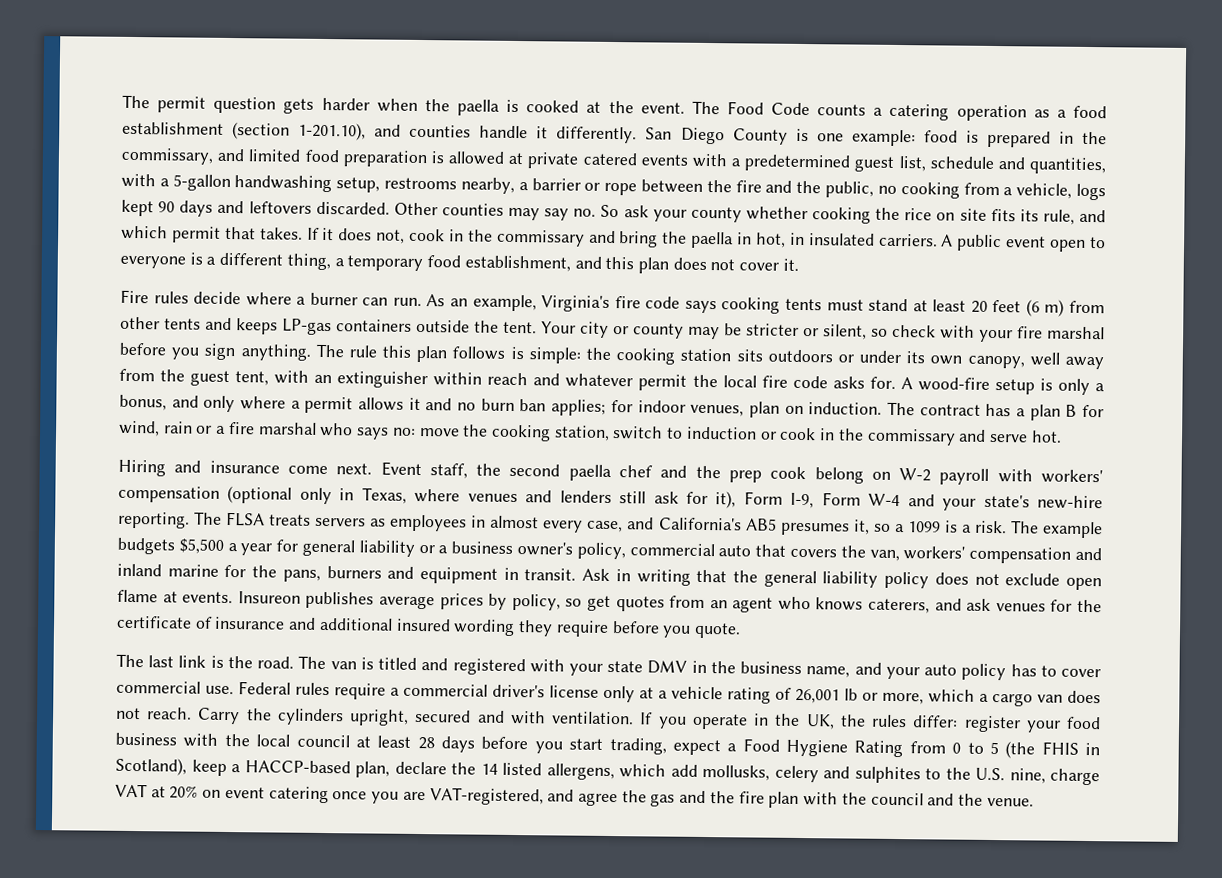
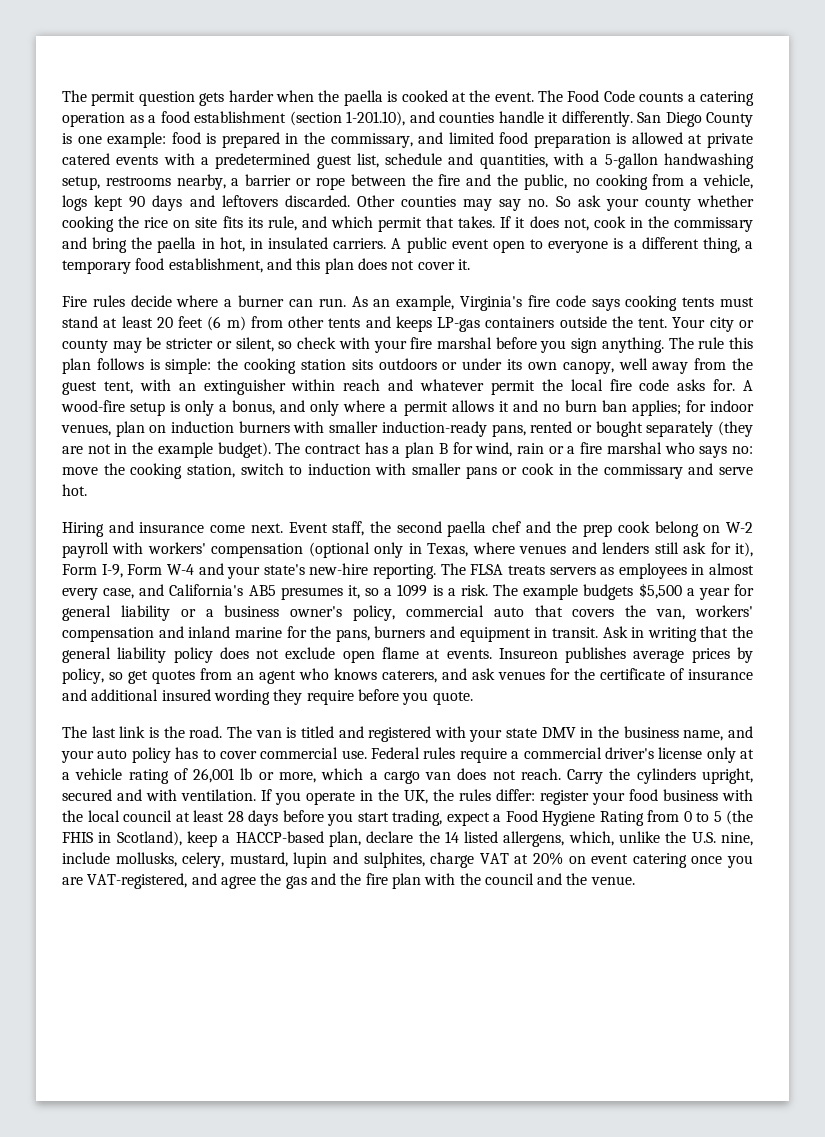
- A wood-fire setup is only a bonus, and only where a permit allows it and no burn ban applies; for indoor venues, plan on induction.
+ A wood-fire setup is only a bonus, and only where a permit allows it and no burn ban applies; for indoor venues, plan on induction burners with smaller induction-ready pans, rented or bought separately (they are not in the example budget).
- The contract has a plan B for wind, rain or a fire marshal who says no: move the cooking station, switch to induction or cook in the commissary and serve hot.
+ The contract has a plan B for wind, rain or a fire marshal who says no: move the cooking station, switch to induction with smaller pans or cook in the commissary and serve hot.
- register your food business with the local council at least 28 days before you start trading, expect a Food Hygiene Rating from 0 to 5 (the FHIS in Scotland), keep a HACCP-based plan, declare the 14 listed allergens, which add mollusks, celery and sulphites to the U.S. nine, charge VAT at 20% on event catering once you are VAT-registered, and agree the gas and the fire plan with the council and the venue.
+ register your food business with the local council at least 28 days before you start trading, expect a Food Hygiene Rating from 0 to 5 (the FHIS in Scotland), keep a HACCP-based plan, declare the 14 listed allergens, which, unlike the U.S. nine, include mollusks, celery, mustard, lupin and sulphites, charge VAT at 20% on event catering once you are VAT-registered, and agree the gas and the fire plan with the council and the venue.

